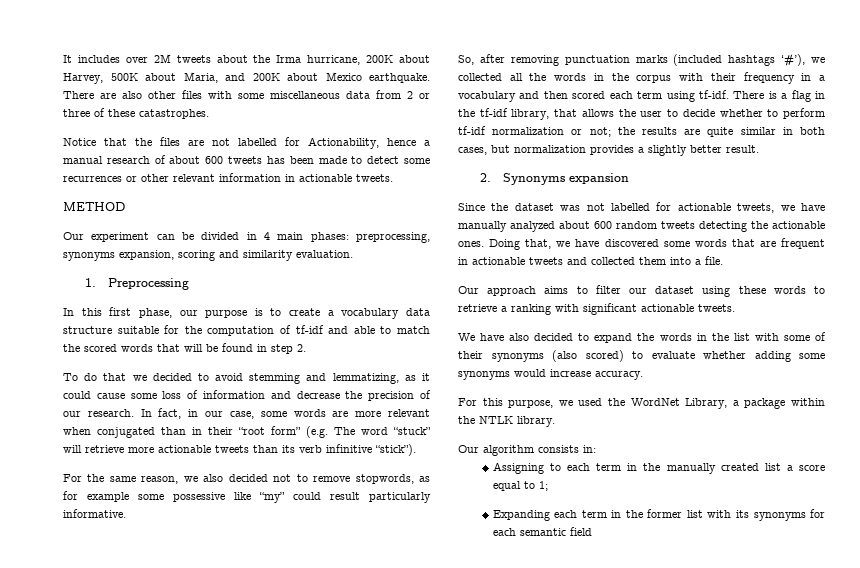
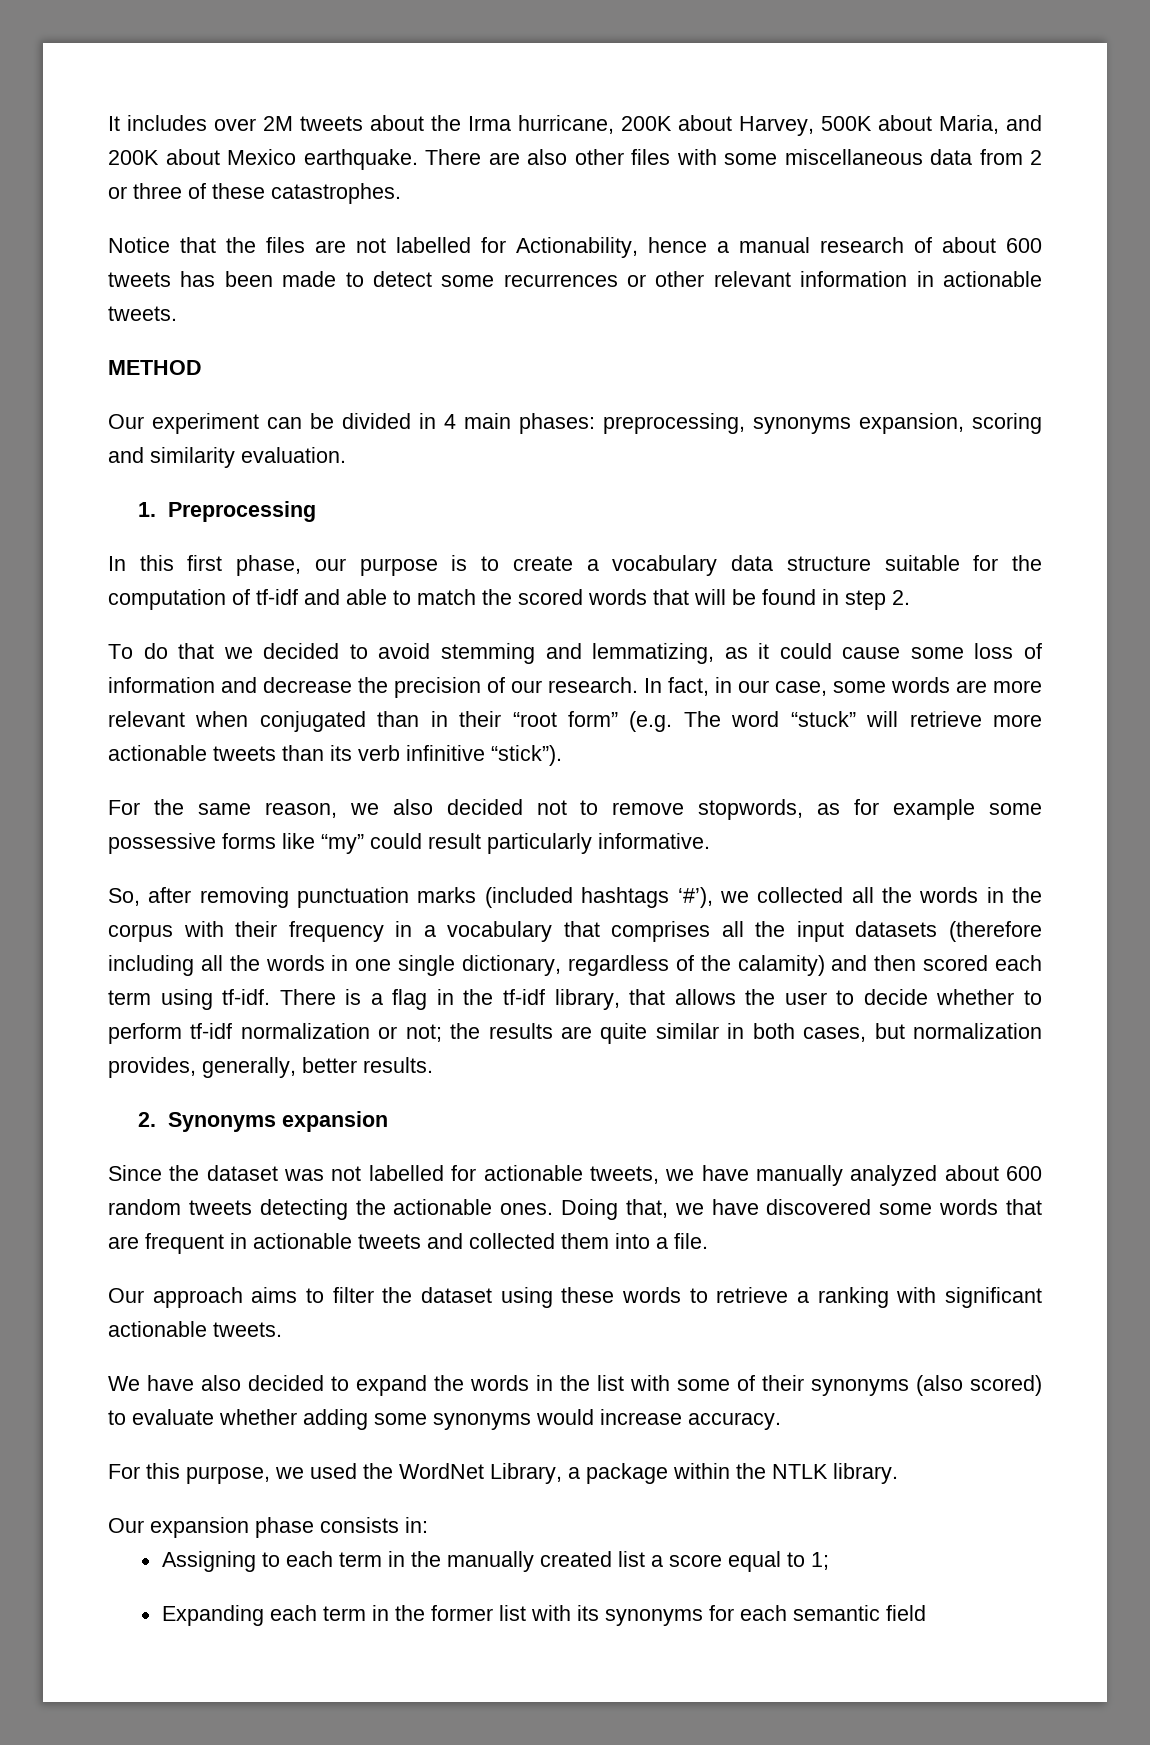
- For the same reason, we also decided not to remove stopwords, as for example some possessive like “my” could result particularly informative.
+ For the same reason, we also decided not to remove stopwords, as for example some possessive forms like “my” could result particularly informative.
- So, after removing punctuation marks (included hashtags ‘#’), we collected all the words in the corpus with their frequency in a vocabulary and then scored each term using tf-idf.
+ So, after removing punctuation marks (included hashtags ‘#’), we collected all the words in the corpus with their frequency in a vocabulary that comprises all the input datasets (therefore including all the words in one single dictionary, regardless of the calamity) and then scored each term using tf-idf.
- There is a flag in the tf-idf library, that allows the user to decide whether to perform tf-idf normalization or not; the results are quite similar in both cases, but normalization provides a slightly better result.
+ There is a flag in the tf-idf library, that allows the user to decide whether to perform tf-idf normalization or not; the results are quite similar in both cases, but normalization provides, generally, better results.
- Our approach aims to filter our dataset using these words to retrieve a ranking with significant actionable tweets.
+ Our approach aims to filter the dataset using these words to retrieve a ranking with significant actionable tweets.
- Our algorithm consists in:
+ Our expansion phase consists in:

